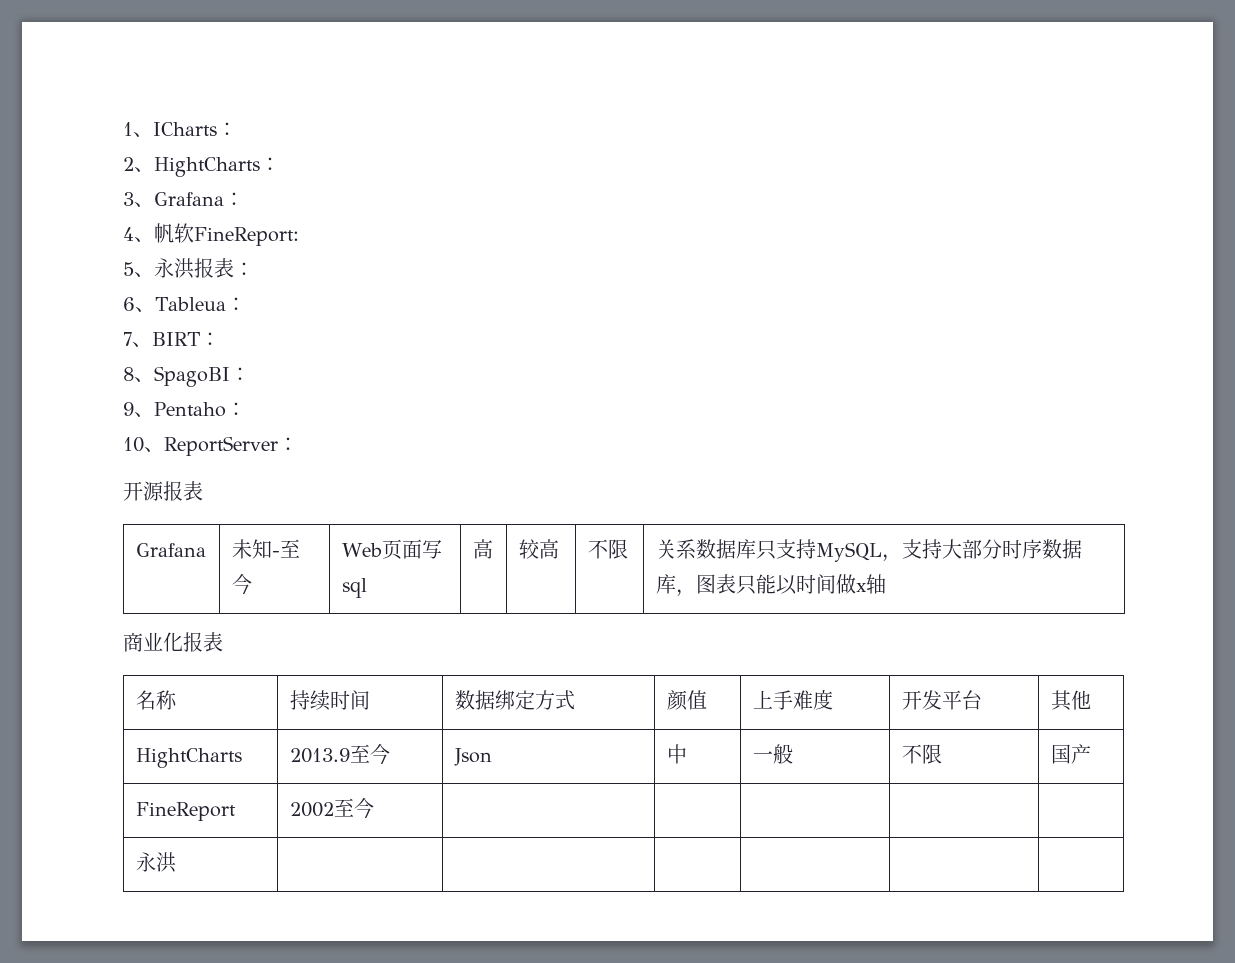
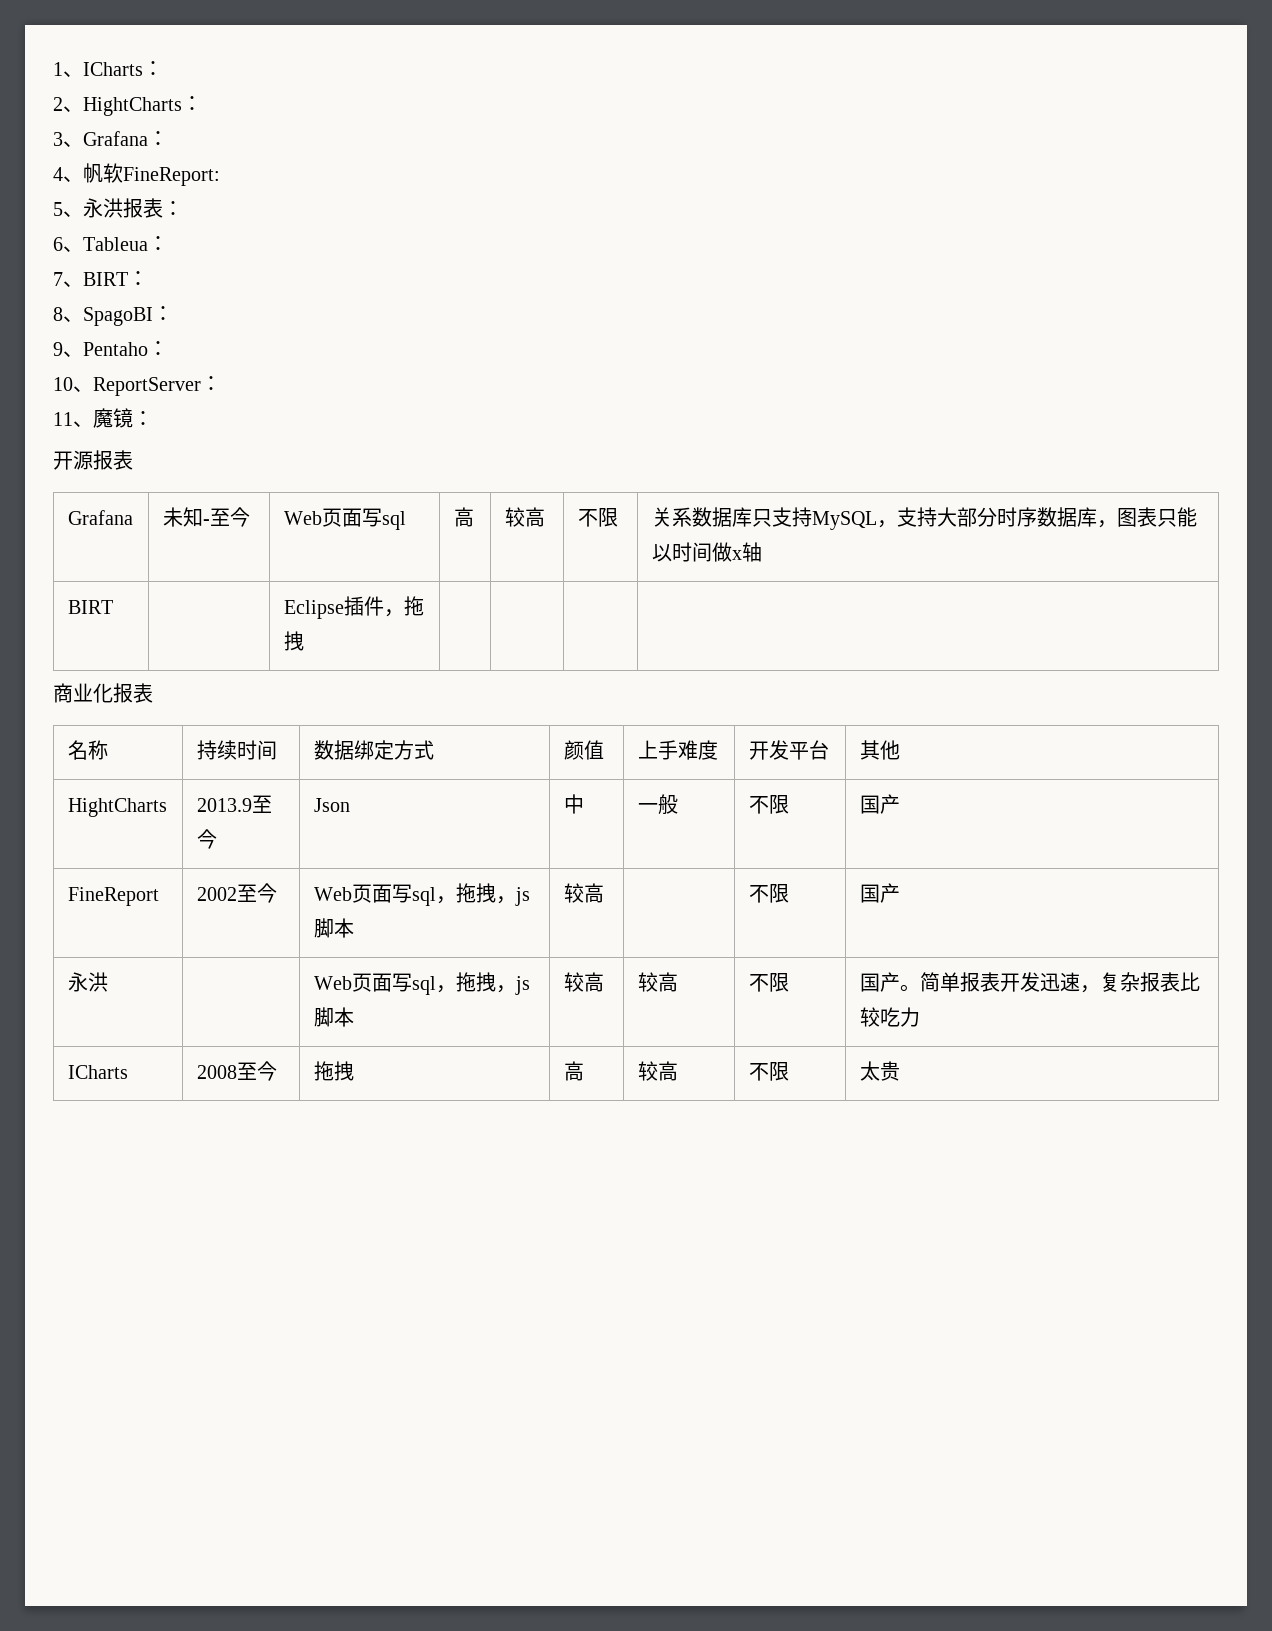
+ 11、魔镜：
+ BIRT | | Eclipse插件，拖拽 | | | |
- FineReport | 2002至今 | | | | |
- 永洪 | | | | | |
+ FineReport | 2002至今 | Web页面写sql，拖拽，js脚本 | 较高 | | 不限 | 国产
+ 永洪 | | Web页面写sql，拖拽，js脚本 | 较高 | 较高 | 不限 | 国产。简单报表开发迅速，复杂报表比较吃力
+ ICharts | 2008至今 | 拖拽 | 高 | 较高 | 不限 | 太贵

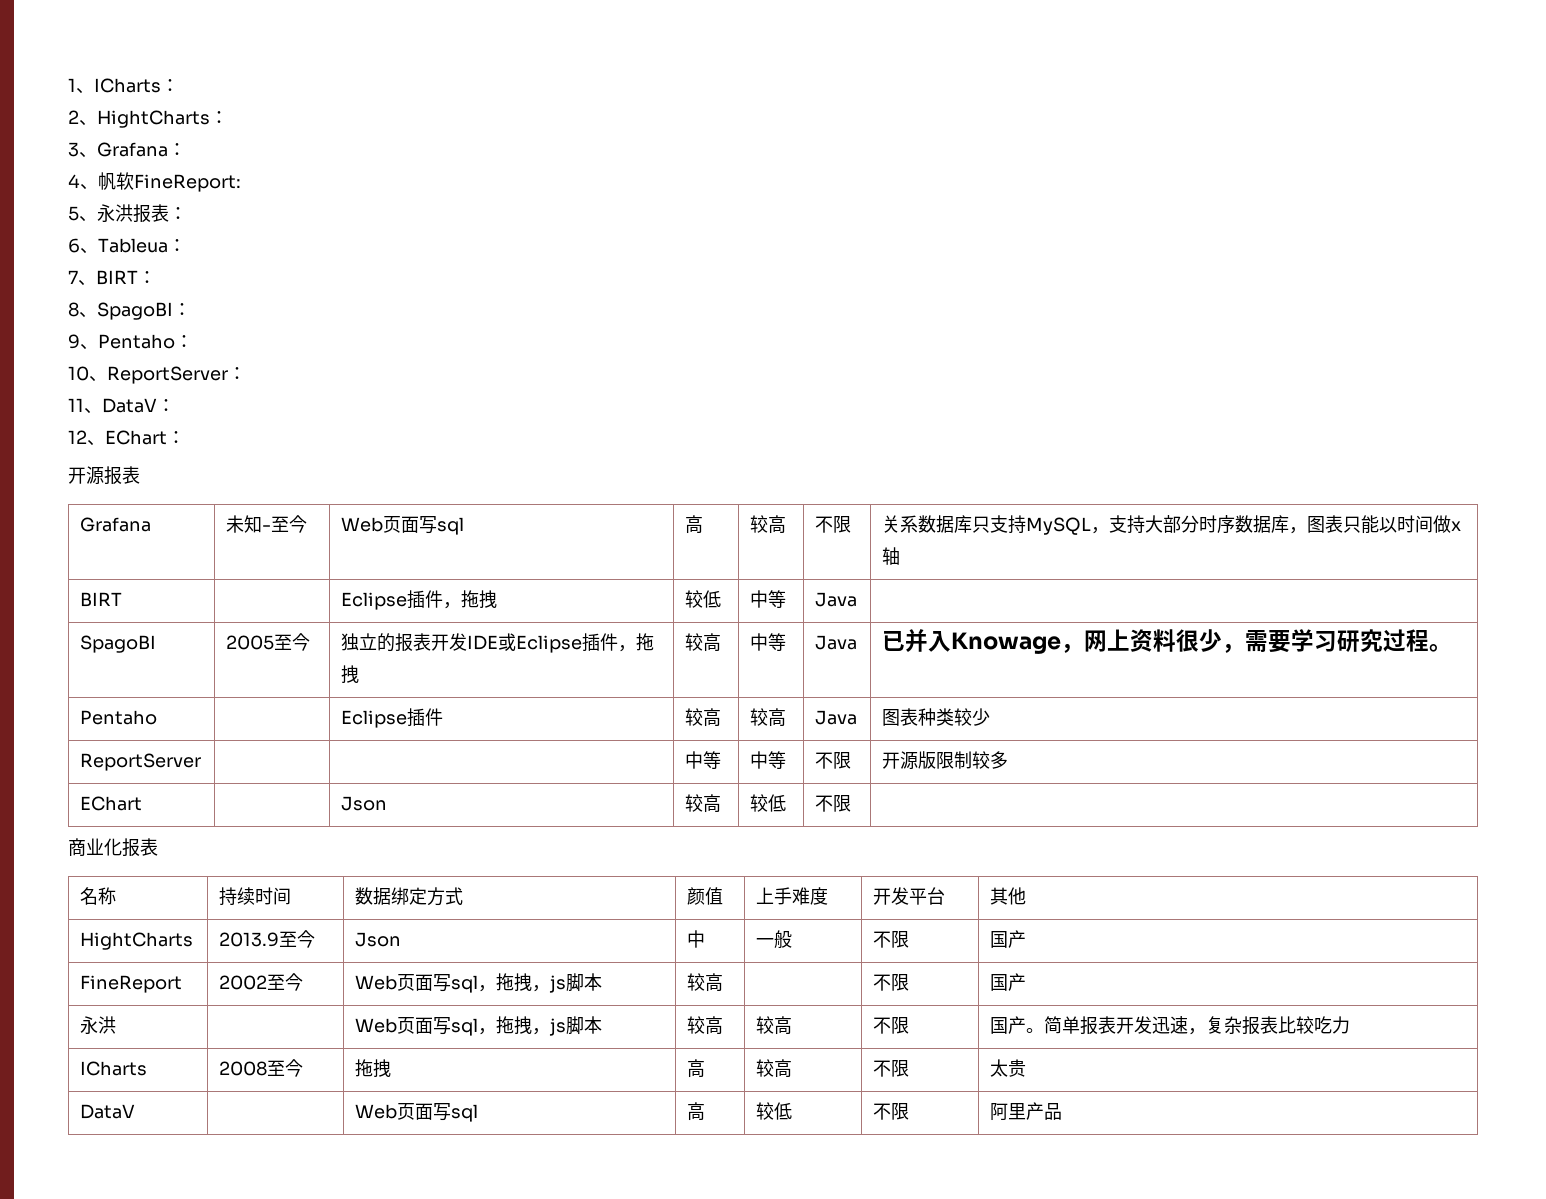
- 11、魔镜：
+ 11、DataV：
+ 12、EChart：
- BIRT | | Eclipse插件，拖拽 | | | |
+ BIRT | | Eclipse插件，拖拽 | 较低 | 中等 | Java |
+ SpagoBI | 2005至今 | 独立的报表开发IDE或Eclipse插件，拖拽 | 较高 | 中等 | Java | 已并入Knowage，网上资料很少，需要学习研究过程。
+ Pentaho | | Eclipse插件 | 较高 | 较高 | Java | 图表种类较少
+ ReportServer | | | 中等 | 中等 | 不限 | 开源版限制较多
+ EChart | | Json | 较高 | 较低 | 不限 |
+ DataV | | Web页面写sql | 高 | 较低 | 不限 | 阿里产品

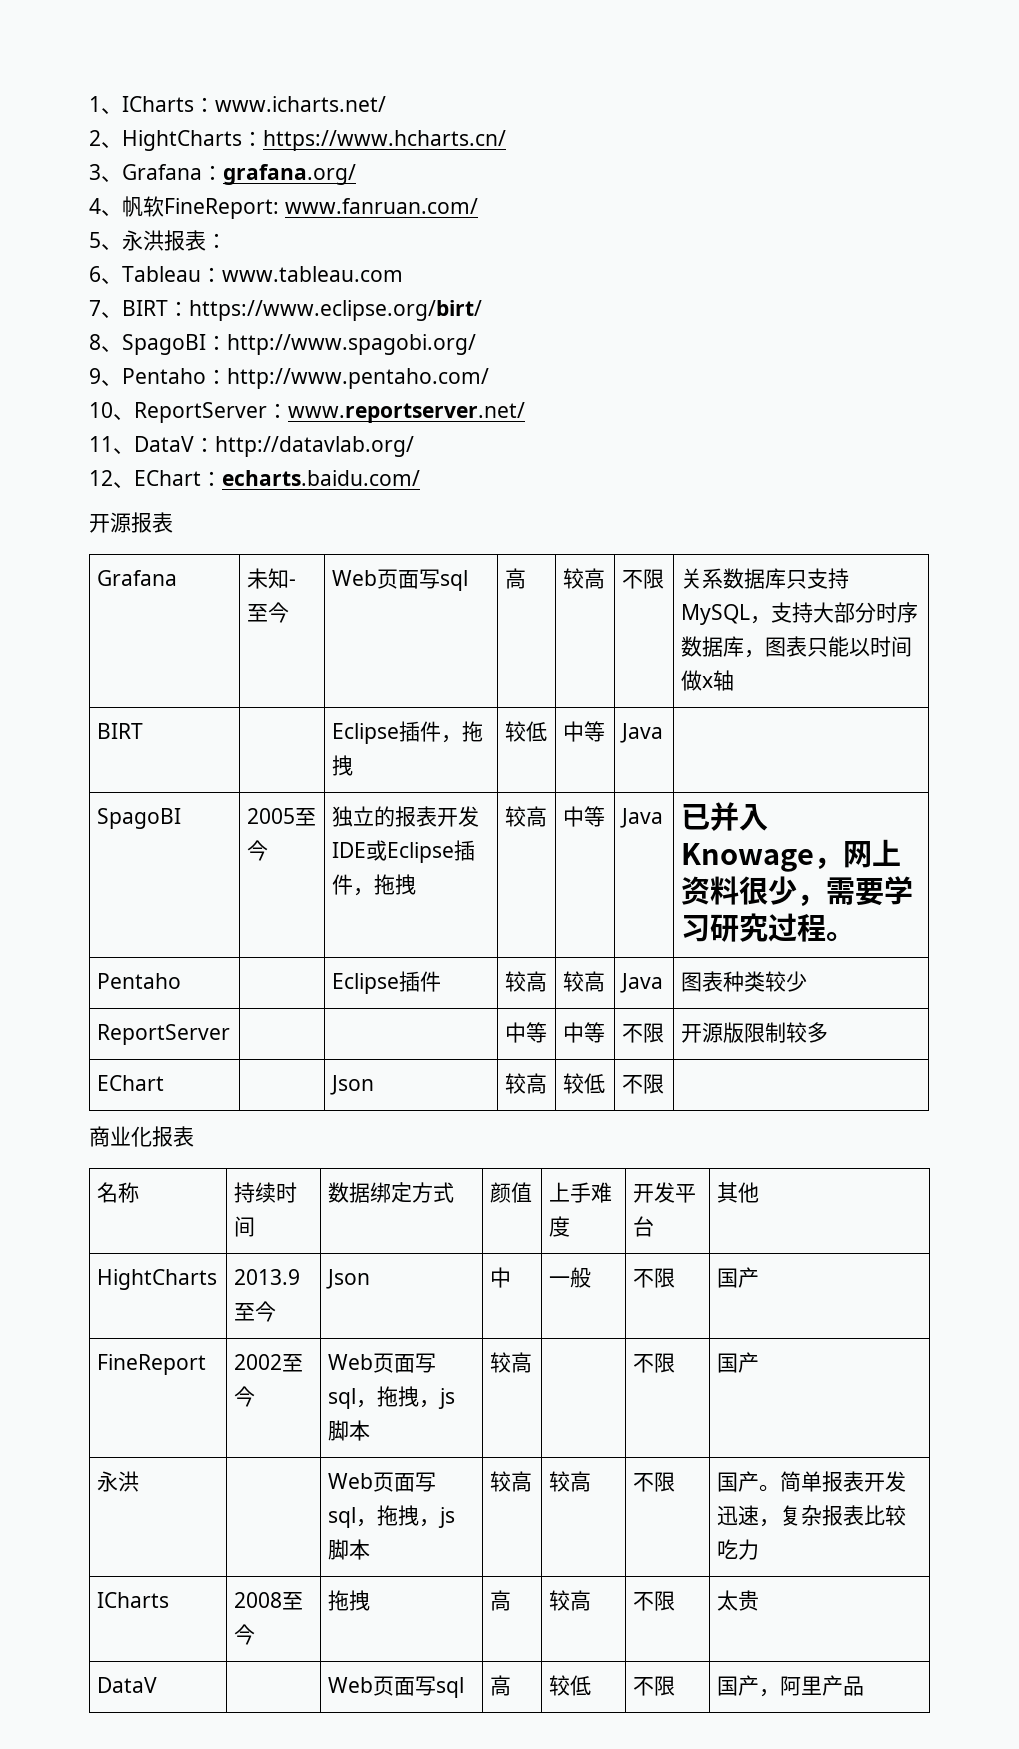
- 1、ICharts：
+ 1、ICharts：www.icharts.net/
- 2、HightCharts：
+ 2、HightCharts：https://www.hcharts.cn/
- 3、Grafana：
+ 3、Grafana：grafana.org/
- 4、帆软FineReport:
+ 4、帆软FineReport: www.fanruan.com/
- 6、Tableua：
+ 6、Tableau：www.tableau.com
- 7、BIRT：
+ 7、BIRT：https://www.eclipse.org/birt/
- 8、SpagoBI：
+ 8、SpagoBI：http://www.spagobi.org/
- 9、Pentaho：
+ 9、Pentaho：http://www.pentaho.com/
- 10、ReportServer：
+ 10、ReportServer：www.reportserver.net/
- 11、DataV：
+ 11、DataV：http://datavlab.org/
- 12、EChart：
+ 12、EChart：echarts.baidu.com/
- DataV | | Web页面写sql | 高 | 较低 | 不限 | 阿里产品
+ DataV | | Web页面写sql | 高 | 较低 | 不限 | 国产，阿里产品

